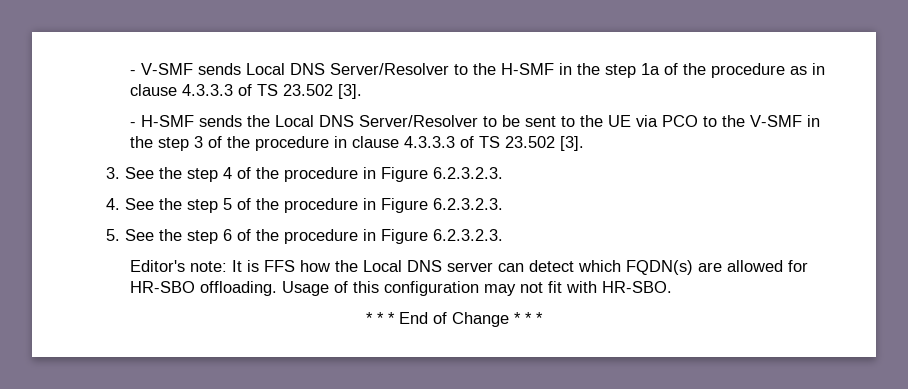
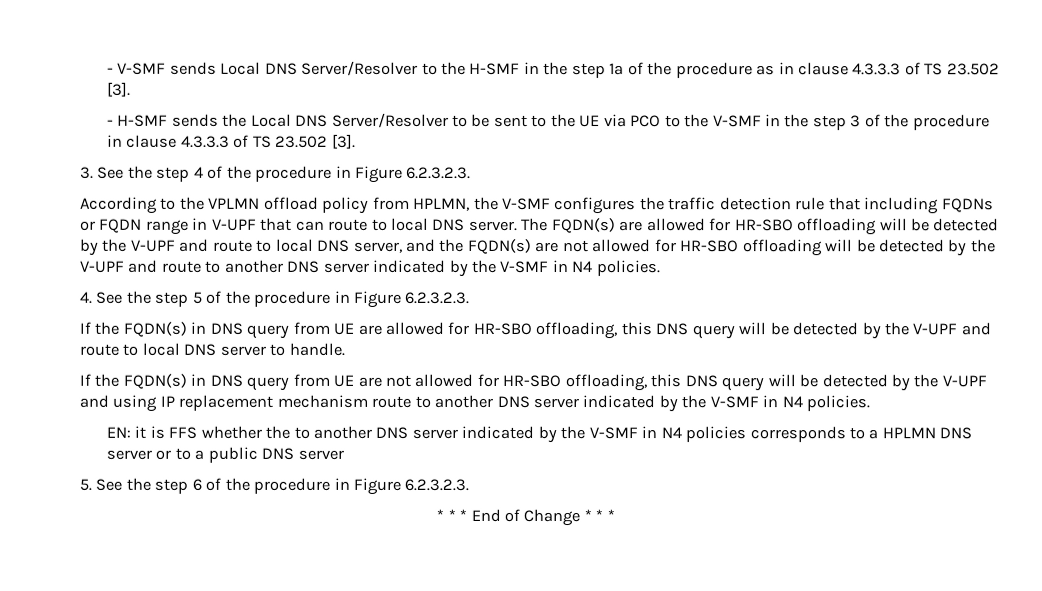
+ According to the VPLMN offload policy from HPLMN, the V-SMF configures the traffic detection rule that including FQDNs or FQDN range in V-UPF that can route to local DNS server. The FQDN(s) are allowed for HR-SBO offloading will be detected by the V-UPF and route to local DNS server, and the FQDN(s) are not allowed for HR-SBO offloading will be detected by the V-UPF and route to another DNS server indicated by the V-SMF in N4 policies.
+ If the FQDN(s) in DNS query from UE are allowed for HR-SBO offloading, this DNS query will be detected by the V-UPF and route to local DNS server to handle.
+ If the FQDN(s) in DNS query from UE are not allowed for HR-SBO offloading, this DNS query will be detected by the V-UPF and using IP replacement mechanism route to another DNS server indicated by the V-SMF in N4 policies.
+ EN: it is FFS whether the to another DNS server indicated by the V-SMF in N4 policies corresponds to a HPLMN DNS server or to a public DNS server
- Editor's note: It is FFS how the Local DNS server can detect which FQDN(s) are allowed for HR-SBO offloading. Usage of this configuration may not fit with HR-SBO.

